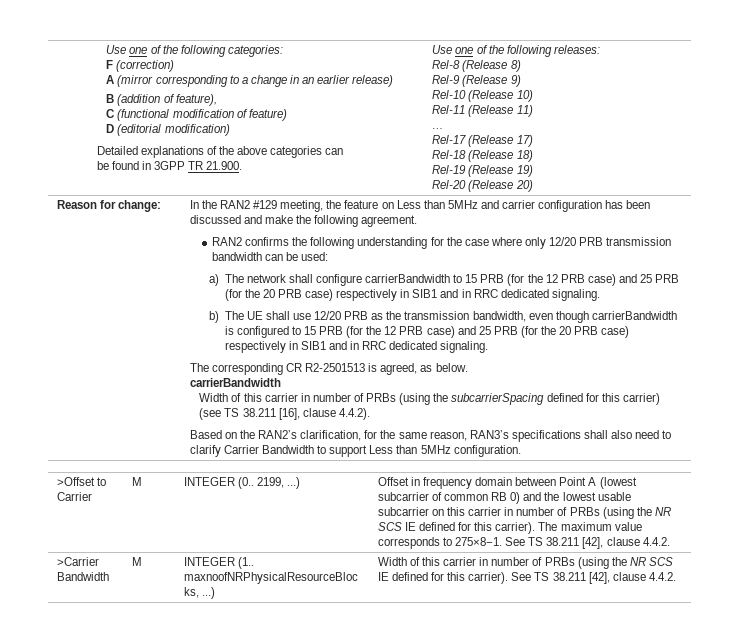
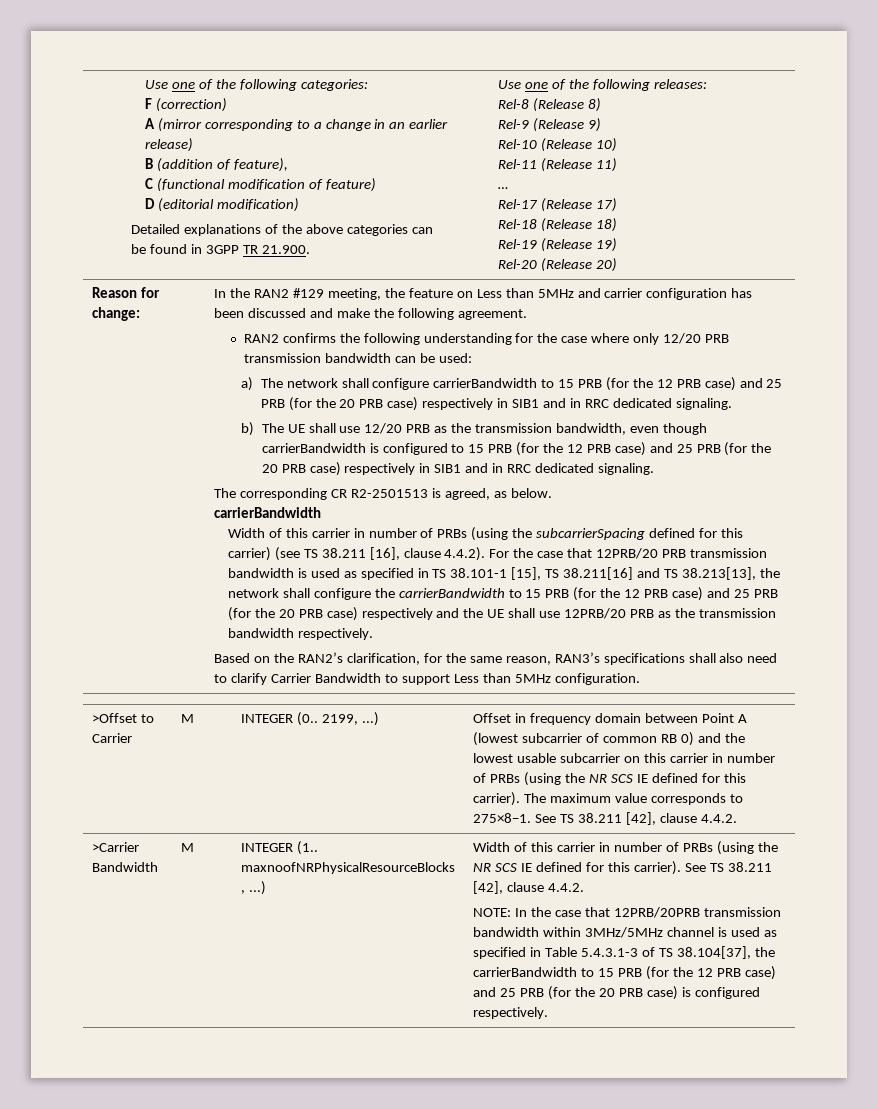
- Width of this carrier in number of PRBs (using the subcarrierSpacing defined for this carrier) (see TS 38.211 [16], clause 4.4.2).
+ Width of this carrier in number of PRBs (using the subcarrierSpacing defined for this carrier) (see TS 38.211 [16], clause 4.4.2). For the case that 12PRB/20 PRB transmission bandwidth is used as specified in TS 38.101-1 [15], TS 38.211[16] and TS 38.213[13], the network shall configure the carrierBandwidth to 15 PRB (for the 12 PRB case) and 25 PRB (for the 20 PRB case) respectively and the UE shall use 12PRB/20 PRB as the transmission bandwidth respectively.
+ NOTE: In the case that 12PRB/20PRB transmission bandwidth within 3MHz/5MHz channel is used as specified in Table 5.4.3.1-3 of TS 38.104[37], the carrierBandwidth to 15 PRB (for the 12 PRB case) and 25 PRB (for the 20 PRB case) is configured respectively.

